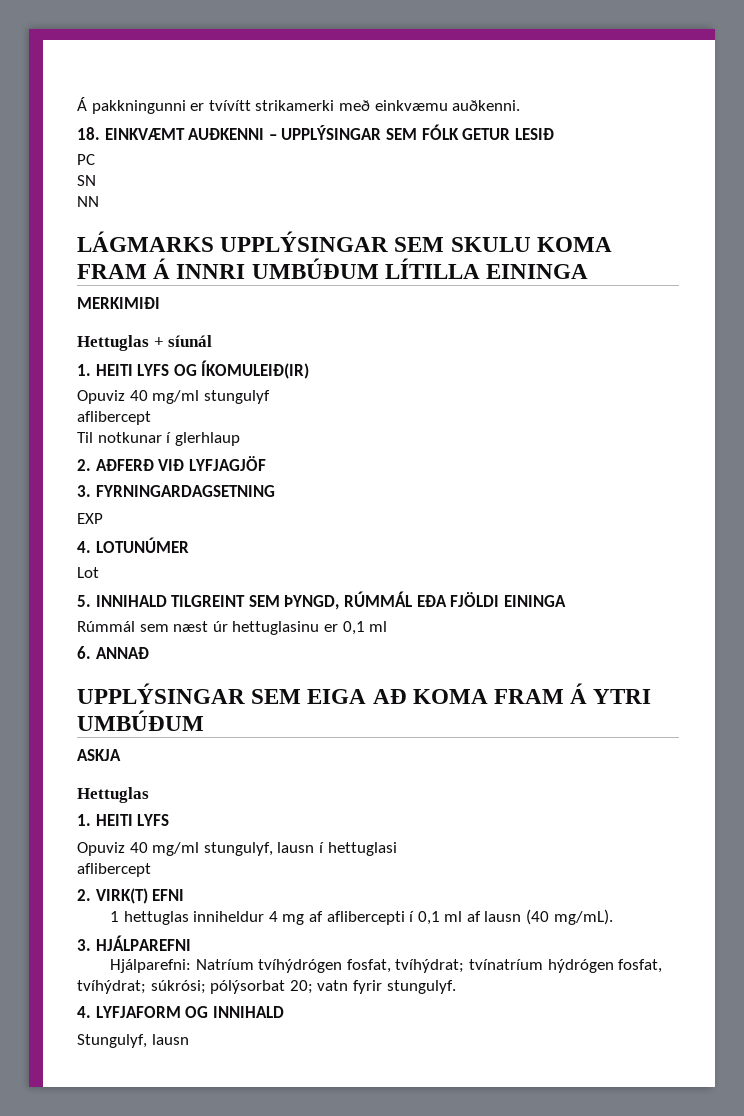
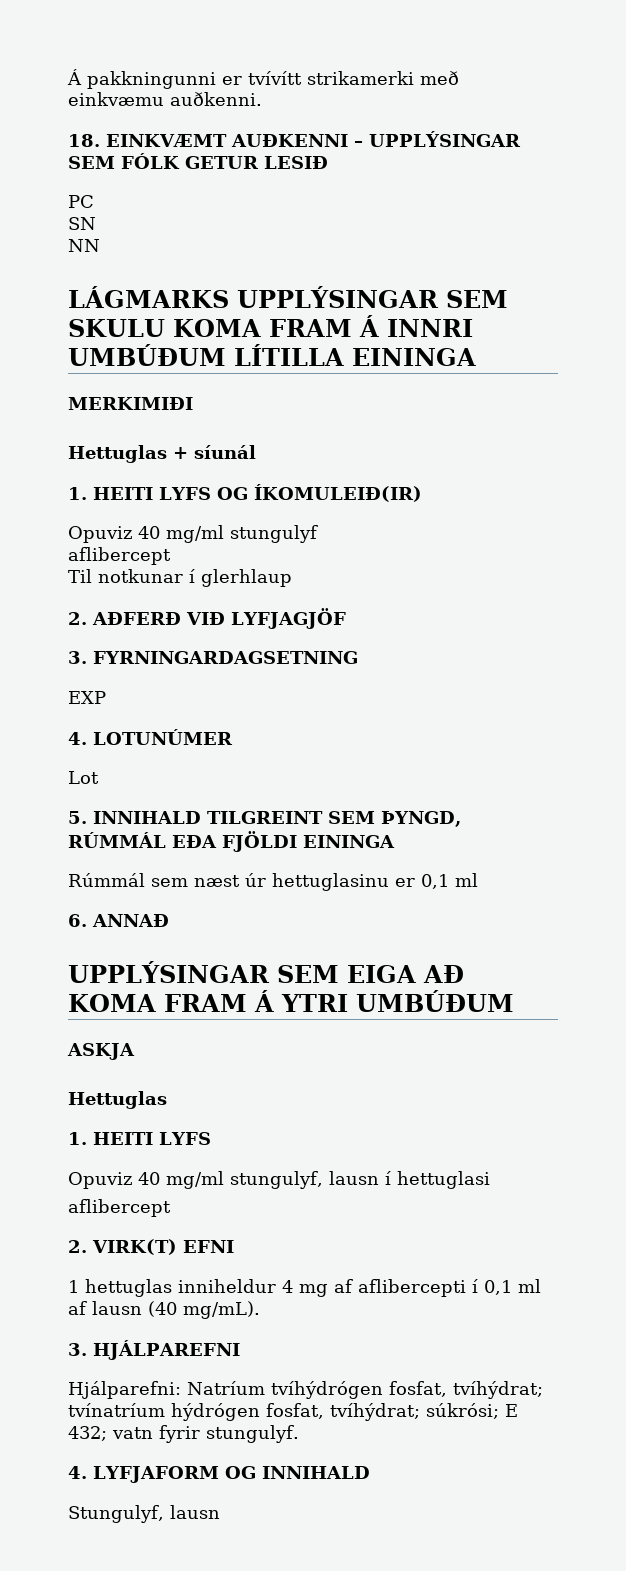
- Hjálparefni: Natríum tvíhýdrógen fosfat, tvíhýdrat; tvínatríum hýdrógen fosfat, tvíhýdrat; súkrósi; pólýsorbat 20; vatn fyrir stungulyf.
+ Hjálparefni: Natríum tvíhýdrógen fosfat, tvíhýdrat; tvínatríum hýdrógen fosfat, tvíhýdrat; súkrósi; E 432; vatn fyrir stungulyf.

